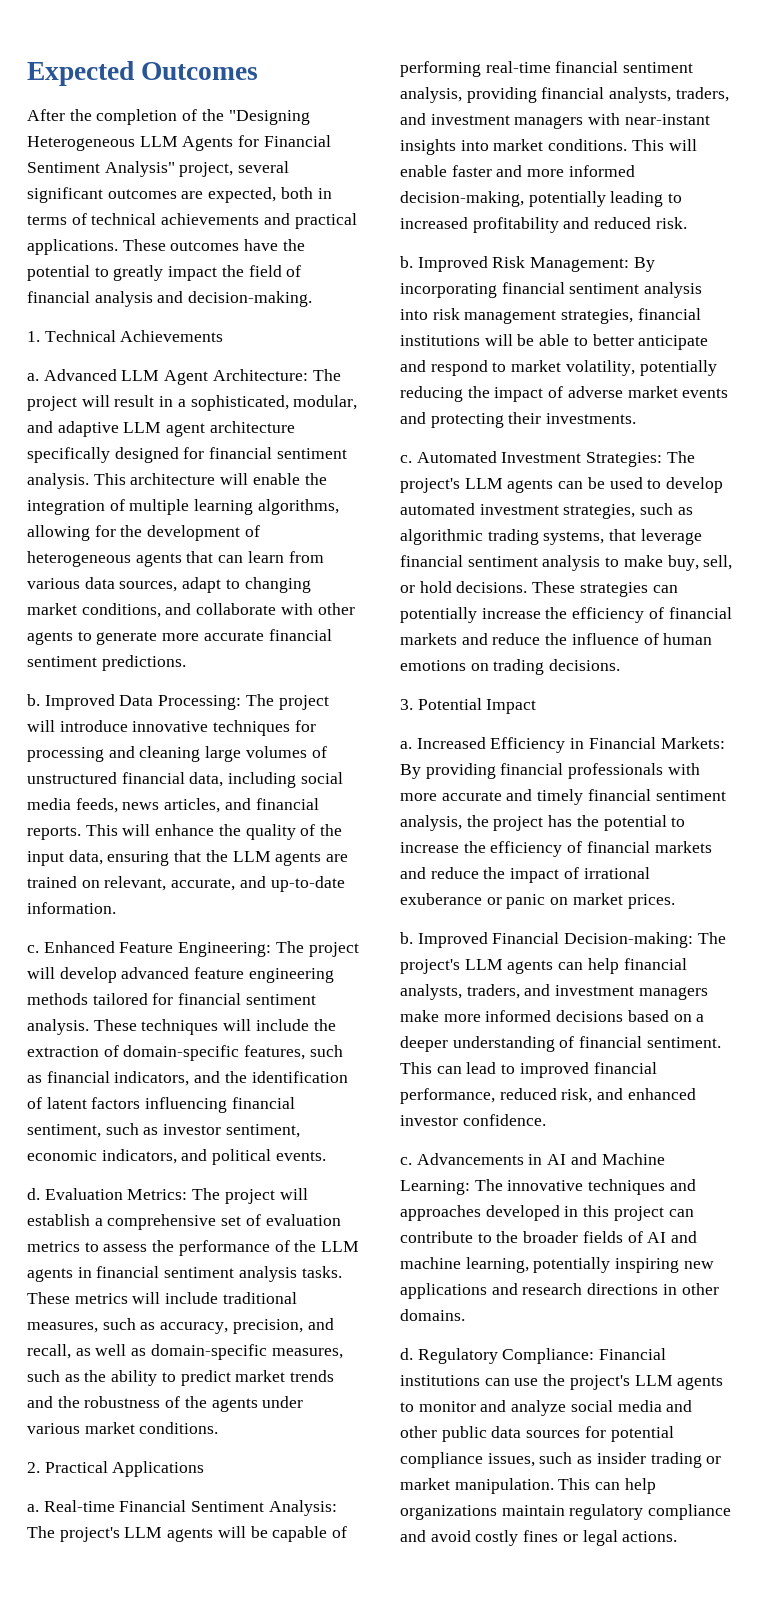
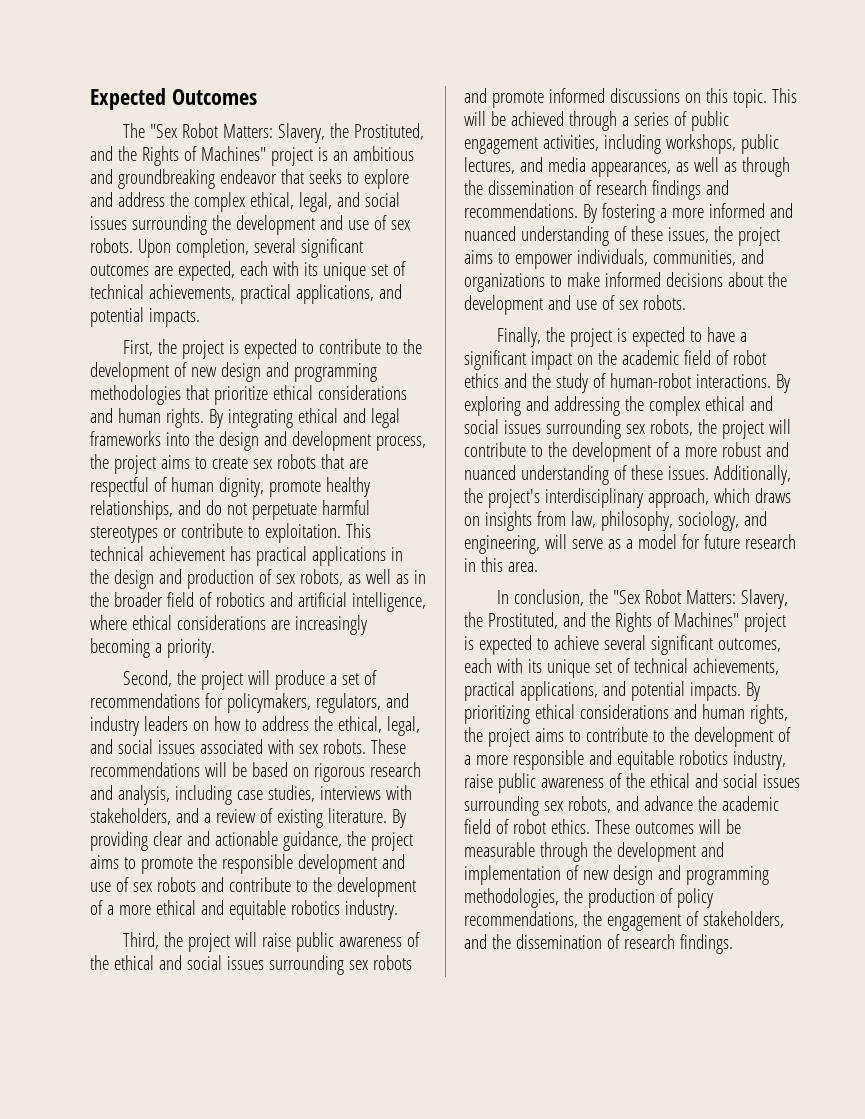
- After the completion of the "Designing Heterogeneous LLM Agents for Financial Sentiment Analysis" project, several significant outcomes are expected, both in terms of technical achievements and practical applications. These outcomes have the potential to greatly impact the field of financial analysis and decision-making.
- 1. Technical Achievements
- a. Advanced LLM Agent Architecture: The project will result in a sophisticated, modular, and adaptive LLM agent architecture specifically designed for financial sentiment analysis. This architecture will enable the integration of multiple learning algorithms, allowing for the development of heterogeneous agents that can learn from various data sources, adapt to changing market conditions, and collaborate with other agents to generate more accurate financial sentiment predictions.
- b. Improved Data Processing: The project will introduce innovative techniques for processing and cleaning large volumes of unstructured financial data, including social media feeds, news articles, and financial reports. This will enhance the quality of the input data, ensuring that the LLM agents are trained on relevant, accurate, and up-to-date information.
- c. Enhanced Feature Engineering: The project will develop advanced feature engineering methods tailored for financial sentiment analysis. These techniques will include the extraction of domain-specific features, such as financial indicators, and the identification of latent factors influencing financial sentiment, such as investor sentiment, economic indicators, and political events.
- d. Evaluation Metrics: The project will establish a comprehensive set of evaluation metrics to assess the performance of the LLM agents in financial sentiment analysis tasks. These metrics will include traditional measures, such as accuracy, precision, and recall, as well as domain-specific measures, such as the ability to predict market trends and the robustness of the agents under various market conditions.
- 2. Practical Applications
- a. Real-time Financial Sentiment Analysis: The project's LLM agents will be capable of performing real-time financial sentiment analysis, providing financial analysts, traders, and investment managers with near-instant insights into market conditions. This will enable faster and more informed decision-making, potentially leading to increased profitability and reduced risk.
- b. Improved Risk Management: By incorporating financial sentiment analysis into risk management strategies, financial institutions will be able to better anticipate and respond to market volatility, potentially reducing the impact of adverse market events and protecting their investments.
- c. Automated Investment Strategies: The project's LLM agents can be used to develop automated investment strategies, such as algorithmic trading systems, that leverage financial sentiment analysis to make buy, sell, or hold decisions. These strategies can potentially increase the efficiency of financial markets and reduce the influence of human emotions on trading decisions.
- 3. Potential Impact
- a. Increased Efficiency in Financial Markets: By providing financial professionals with more accurate and timely financial sentiment analysis, the project has the potential to increase the efficiency of financial markets and reduce the impact of irrational exuberance or panic on market prices.
- b. Improved Financial Decision-making: The project's LLM agents can help financial analysts, traders, and investment managers make more informed decisions based on a deeper understanding of financial sentiment. This can lead to improved financial performance, reduced risk, and enhanced investor confidence.
- c. Advancements in AI and Machine Learning: The innovative techniques and approaches developed in this project can contribute to the broader fields of AI and machine learning, potentially inspiring new applications and research directions in other domains.
- d. Regulatory Compliance: Financial institutions can use the project's LLM agents to monitor and analyze social media and other public data sources for potential compliance issues, such as insider trading or market manipulation. This can help organizations maintain regulatory compliance and avoid costly fines or legal actions.
+ The "Sex Robot Matters: Slavery, the Prostituted, and the Rights of Machines" project is an ambitious and groundbreaking endeavor that seeks to explore and address the complex ethical, legal, and social issues surrounding the development and use of sex robots. Upon completion, several significant outcomes are expected, each with its unique set of technical achievements, practical applications, and potential impacts.
+ First, the project is expected to contribute to the development of new design and programming methodologies that prioritize ethical considerations and human rights. By integrating ethical and legal frameworks into the design and development process, the project aims to create sex robots that are respectful of human dignity, promote healthy relationships, and do not perpetuate harmful stereotypes or contribute to exploitation. This technical achievement has practical applications in the design and production of sex robots, as well as in the broader field of robotics and artificial intelligence, where ethical considerations are increasingly becoming a priority.
+ Second, the project will produce a set of recommendations for policymakers, regulators, and industry leaders on how to address the ethical, legal, and social issues associated with sex robots. These recommendations will be based on rigorous research and analysis, including case studies, interviews with stakeholders, and a review of existing literature. By providing clear and actionable guidance, the project aims to promote the responsible development and use of sex robots and contribute to the development of a more ethical and equitable robotics industry.
+ Third, the project will raise public awareness of the ethical and social issues surrounding sex robots and promote informed discussions on this topic. This will be achieved through a series of public engagement activities, including workshops, public lectures, and media appearances, as well as through the dissemination of research findings and recommendations. By fostering a more informed and nuanced understanding of these issues, the project aims to empower individuals, communities, and organizations to make informed decisions about the development and use of sex robots.
+ Finally, the project is expected to have a significant impact on the academic field of robot ethics and the study of human-robot interactions. By exploring and addressing the complex ethical and social issues surrounding sex robots, the project will contribute to the development of a more robust and nuanced understanding of these issues. Additionally, the project's interdisciplinary approach, which draws on insights from law, philosophy, sociology, and engineering, will serve as a model for future research in this area.
+ In conclusion, the "Sex Robot Matters: Slavery, the Prostituted, and the Rights of Machines" project is expected to achieve several significant outcomes, each with its unique set of technical achievements, practical applications, and potential impacts. By prioritizing ethical considerations and human rights, the project aims to contribute to the development of a more responsible and equitable robotics industry, raise public awareness of the ethical and social issues surrounding sex robots, and advance the academic field of robot ethics. These outcomes will be measurable through the development and implementation of new design and programming methodologies, the production of policy recommendations, the engagement of stakeholders, and the dissemination of research findings.

